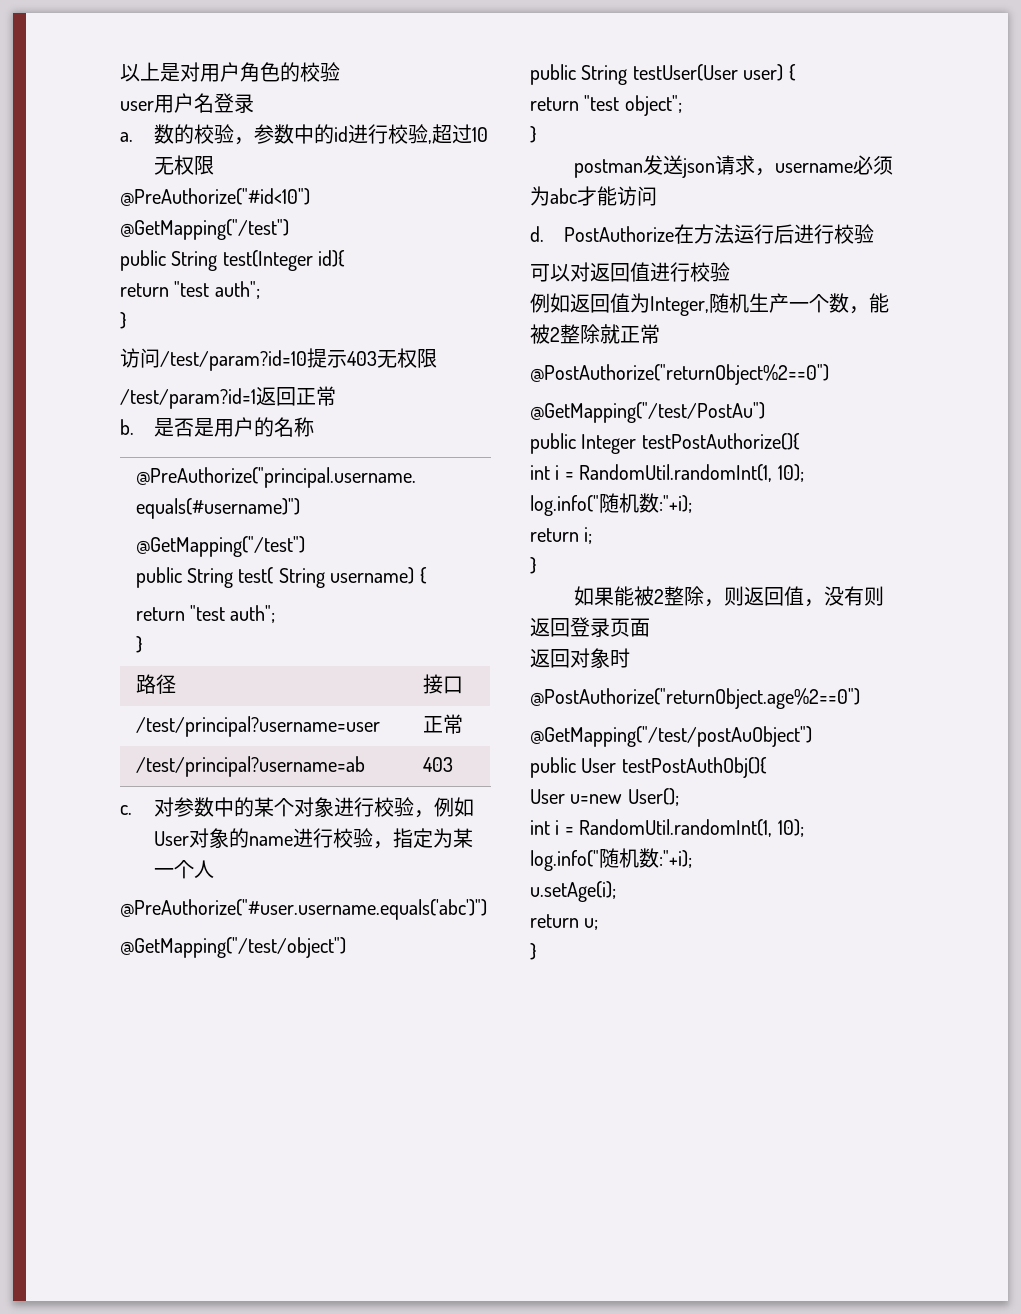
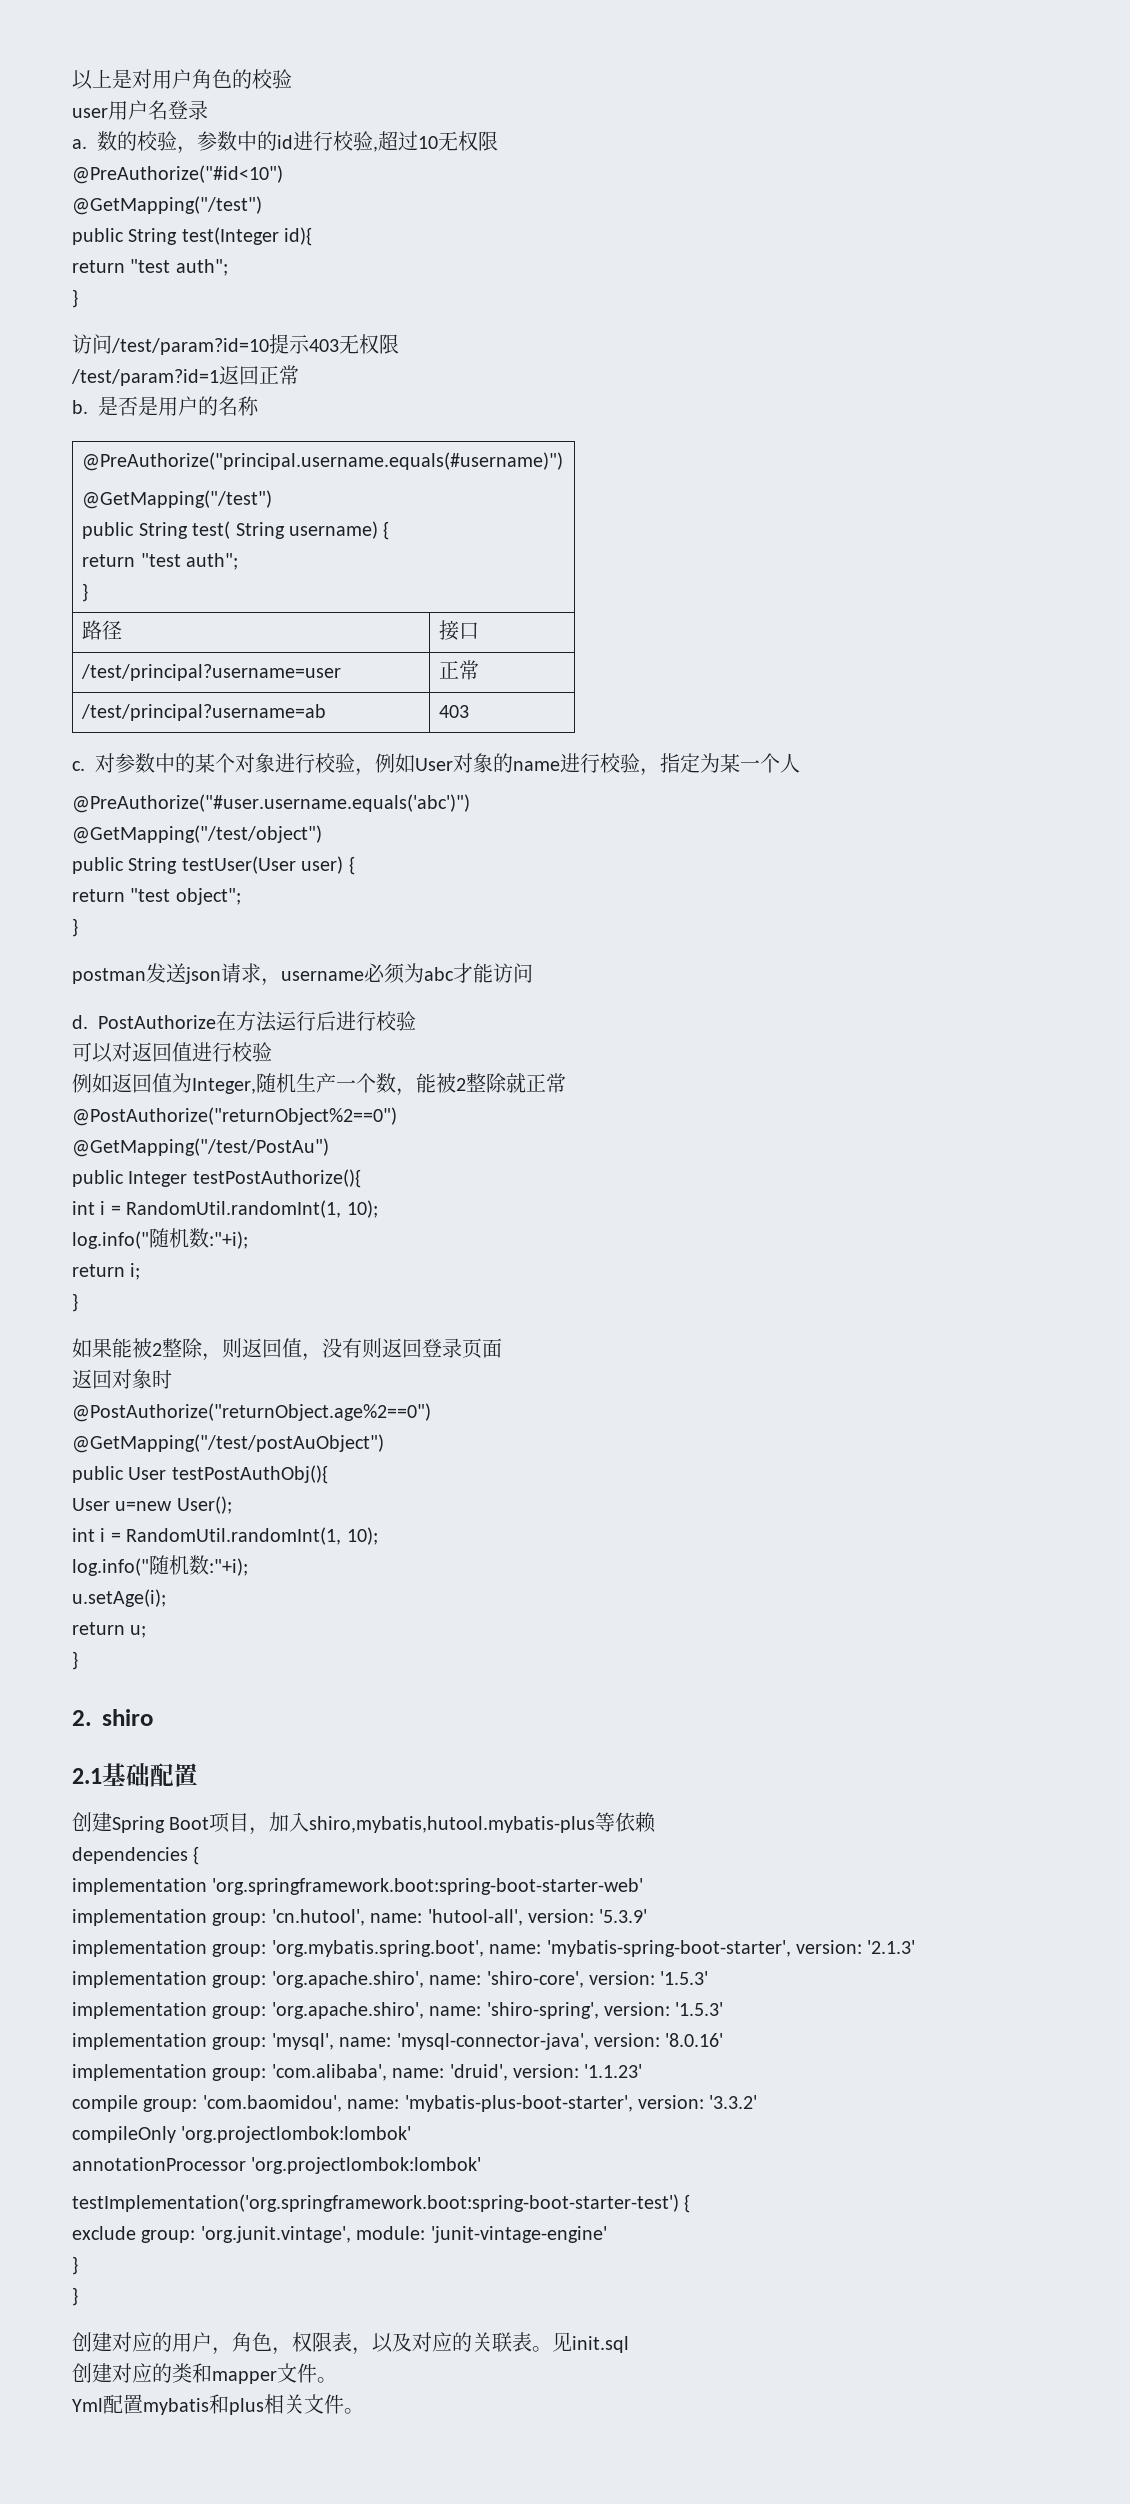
+ 2. shiro
+ 2.1基础配置
+ 创建Spring Boot项目，加入shiro,mybatis,hutool.mybatis-plus等依赖
+ dependencies {
+ implementation 'org.springframework.boot:spring-boot-starter-web'
+ implementation group: 'cn.hutool', name: 'hutool-all', version: '5.3.9'
+ implementation group: 'org.mybatis.spring.boot', name: 'mybatis-spring-boot-starter', version: '2.1.3'
+ implementation group: 'org.apache.shiro', name: 'shiro-core', version: '1.5.3'
+ implementation group: 'org.apache.shiro', name: 'shiro-spring', version: '1.5.3'
+ implementation group: 'mysql', name: 'mysql-connector-java', version: '8.0.16'
+ implementation group: 'com.alibaba', name: 'druid', version: '1.1.23'
+ compile group: 'com.baomidou', name: 'mybatis-plus-boot-starter', version: '3.3.2'
+ compileOnly 'org.projectlombok:lombok'
+ annotationProcessor 'org.projectlombok:lombok'
+ testImplementation('org.springframework.boot:spring-boot-starter-test') {
+ exclude group: 'org.junit.vintage', module: 'junit-vintage-engine'
+ }
+ }
+ 创建对应的用户，角色，权限表，以及对应的关联表。见init.sql
+ 创建对应的类和mapper文件。
+ Yml配置mybatis和plus相关文件。

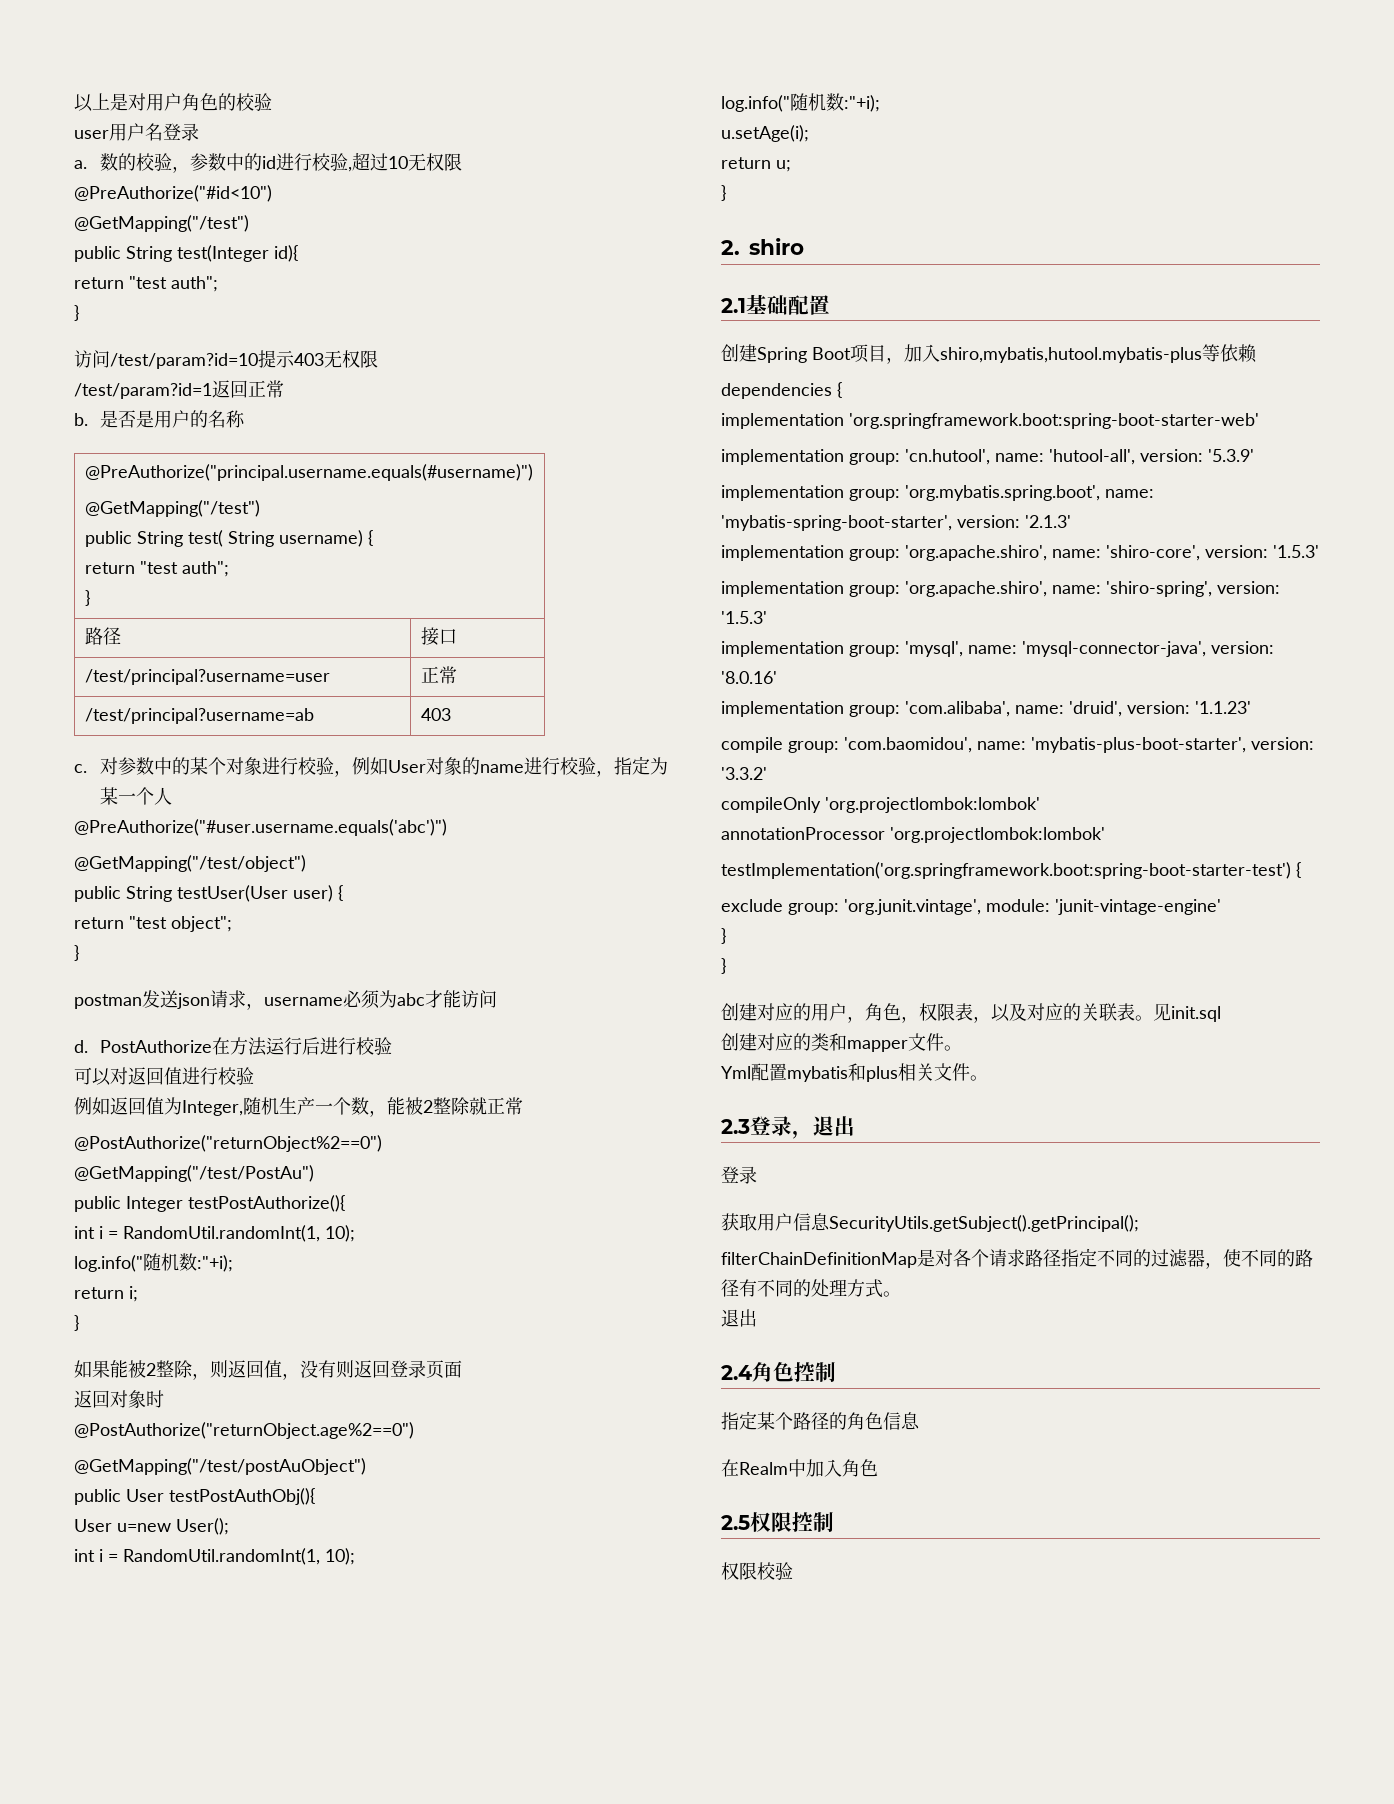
+ 2.3登录，退出
+ 登录
+ 获取用户信息SecurityUtils.getSubject().getPrincipal();
+ filterChainDefinitionMap是对各个请求路径指定不同的过滤器，使不同的路径有不同的处理方式。
+ 退出
+ 2.4角色控制
+ 指定某个路径的角色信息
+ 在Realm中加入角色
+ 2.5权限控制
+ 权限校验

